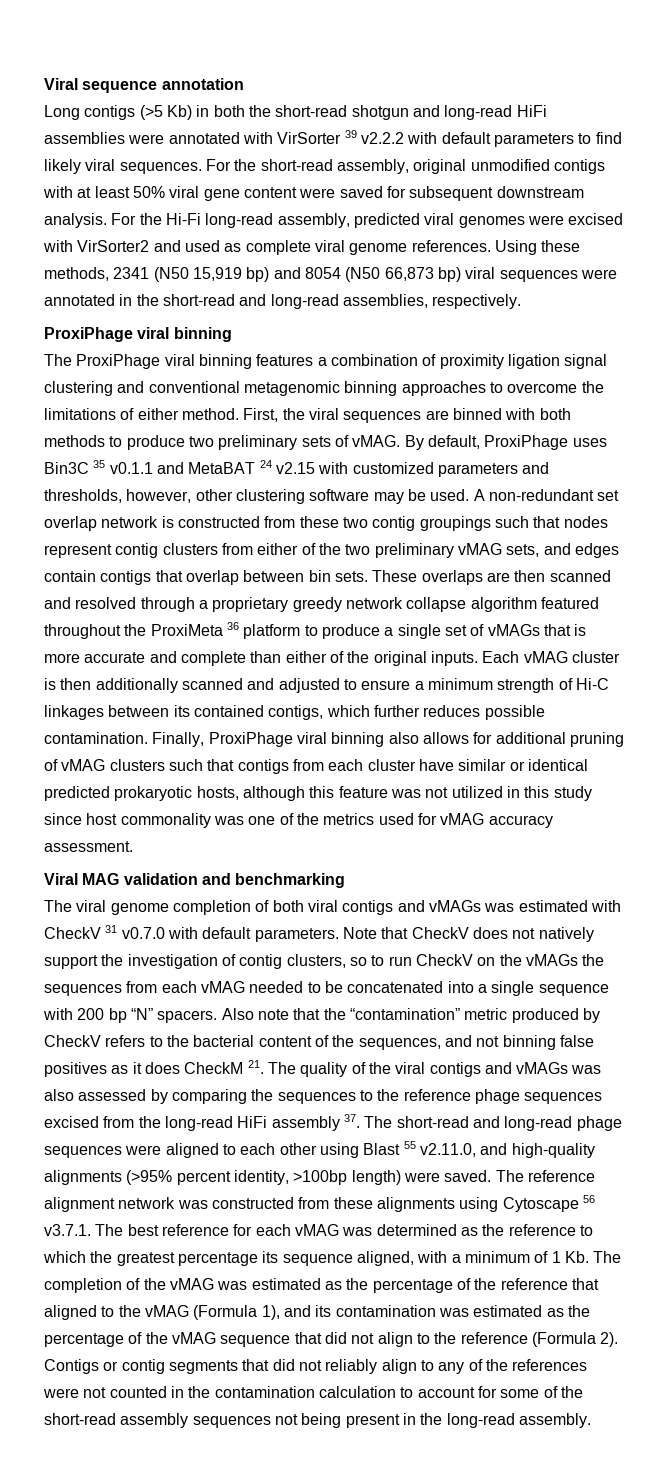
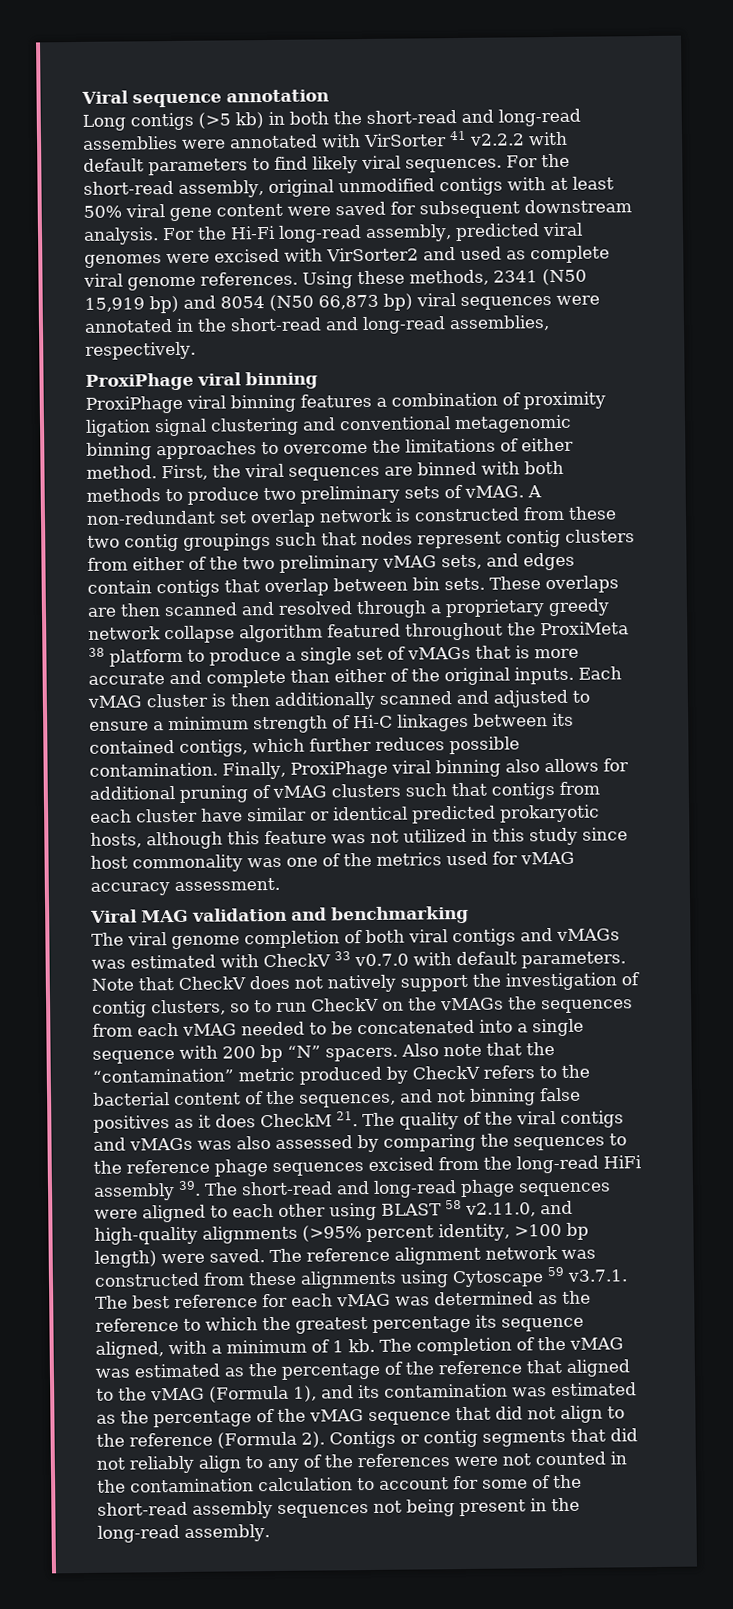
- Long contigs (>5 Kb) in both the short-read shotgun and long-read HiFi assemblies were annotated with VirSorter 39 v2.2.2 with default parameters to find likely viral sequences.
+ Long contigs (>5 kb) in both the short-read and long-read assemblies were annotated with VirSorter 41 v2.2.2 with default parameters to find likely viral sequences.
- The ProxiPhage viral binning features a combination of proximity ligation signal clustering and conventional metagenomic binning approaches to overcome the limitations of either method.
+ ProxiPhage viral binning features a combination of proximity ligation signal clustering and conventional metagenomic binning approaches to overcome the limitations of either method.
- By default, ProxiPhage uses Bin3C 35 v0.1.1 and MetaBAT 24 v2.15 with customized parameters and thresholds, however, other clustering software may be used.
- These overlaps are then scanned and resolved through a proprietary greedy network collapse algorithm featured throughout the ProxiMeta 36 platform to produce a single set of vMAGs that is more accurate and complete than either of the original inputs.
+ These overlaps are then scanned and resolved through a proprietary greedy network collapse algorithm featured throughout the ProxiMeta 38 platform to produce a single set of vMAGs that is more accurate and complete than either of the original inputs.
- The viral genome completion of both viral contigs and vMAGs was estimated with CheckV 31 v0.7.0 with default parameters.
+ The viral genome completion of both viral contigs and vMAGs was estimated with CheckV 33 v0.7.0 with default parameters.
- Also note that the “contamination” metric produced by CheckV refers to the bacterial content of the sequences, and not binning false positives as it does CheckM 21. The quality of the viral contigs and vMAGs was also assessed by comparing the sequences to the reference phage sequences excised from the long-read HiFi assembly 37. The short-read and long-read phage sequences were aligned to each other using Blast 55 v2.11.0, and high-quality alignments (>95% percent identity, >100bp length) were saved.
+ Also note that the “contamination” metric produced by CheckV refers to the bacterial content of the sequences, and not binning false positives as it does CheckM 21. The quality of the viral contigs and vMAGs was also assessed by comparing the sequences to the reference phage sequences excised from the long-read HiFi assembly 39. The short-read and long-read phage sequences were aligned to each other using BLAST 58 v2.11.0, and high-quality alignments (>95% percent identity, >100 bp length) were saved.
- The reference alignment network was constructed from these alignments using Cytoscape 56 v3.7.1. The best reference for each vMAG was determined as the reference to which the greatest percentage its sequence aligned, with a minimum of 1 Kb. The completion of the vMAG was estimated as the percentage of the reference that aligned to the vMAG (Formula 1), and its contamination was estimated as the percentage of the vMAG sequence that did not align to the reference (Formula 2).
+ The reference alignment network was constructed from these alignments using Cytoscape 59 v3.7.1. The best reference for each vMAG was determined as the reference to which the greatest percentage its sequence aligned, with a minimum of 1 kb. The completion of the vMAG was estimated as the percentage of the reference that aligned to the vMAG (Formula 1), and its contamination was estimated as the percentage of the vMAG sequence that did not align to the reference (Formula 2).

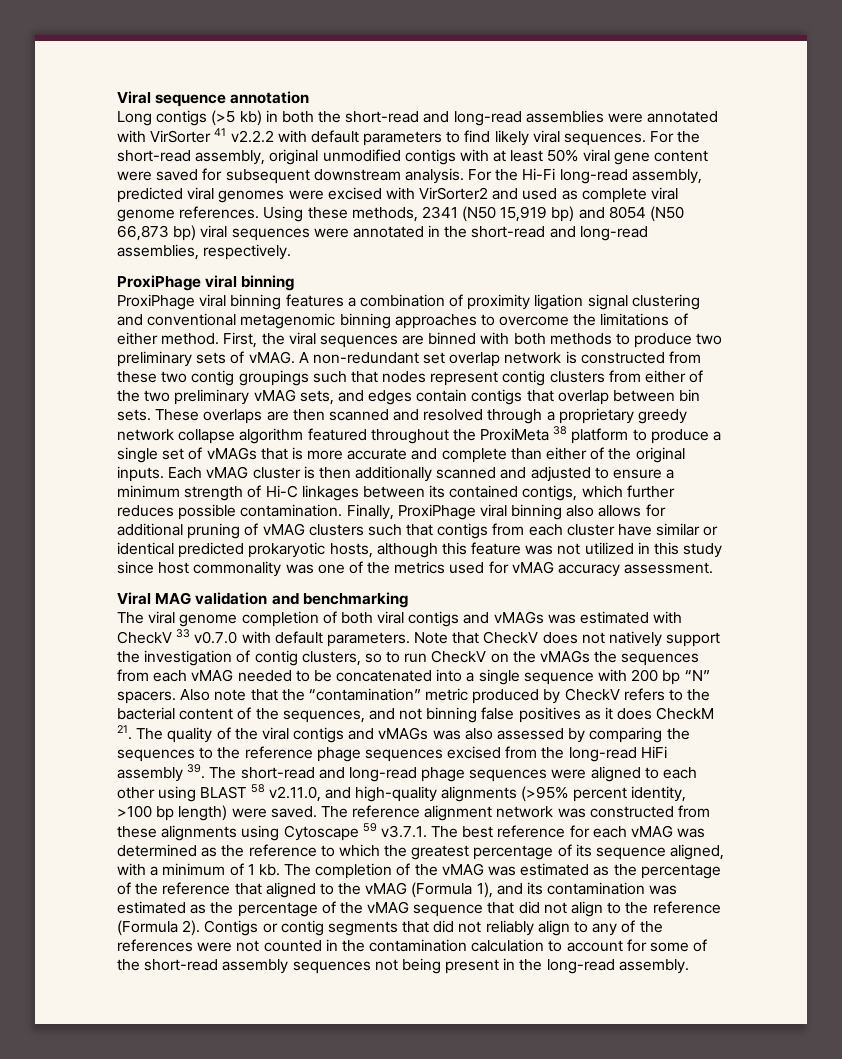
- The reference alignment network was constructed from these alignments using Cytoscape 59 v3.7.1. The best reference for each vMAG was determined as the reference to which the greatest percentage its sequence aligned, with a minimum of 1 kb.
+ The reference alignment network was constructed from these alignments using Cytoscape 59 v3.7.1. The best reference for each vMAG was determined as the reference to which the greatest percentage of its sequence aligned, with a minimum of 1 kb.

